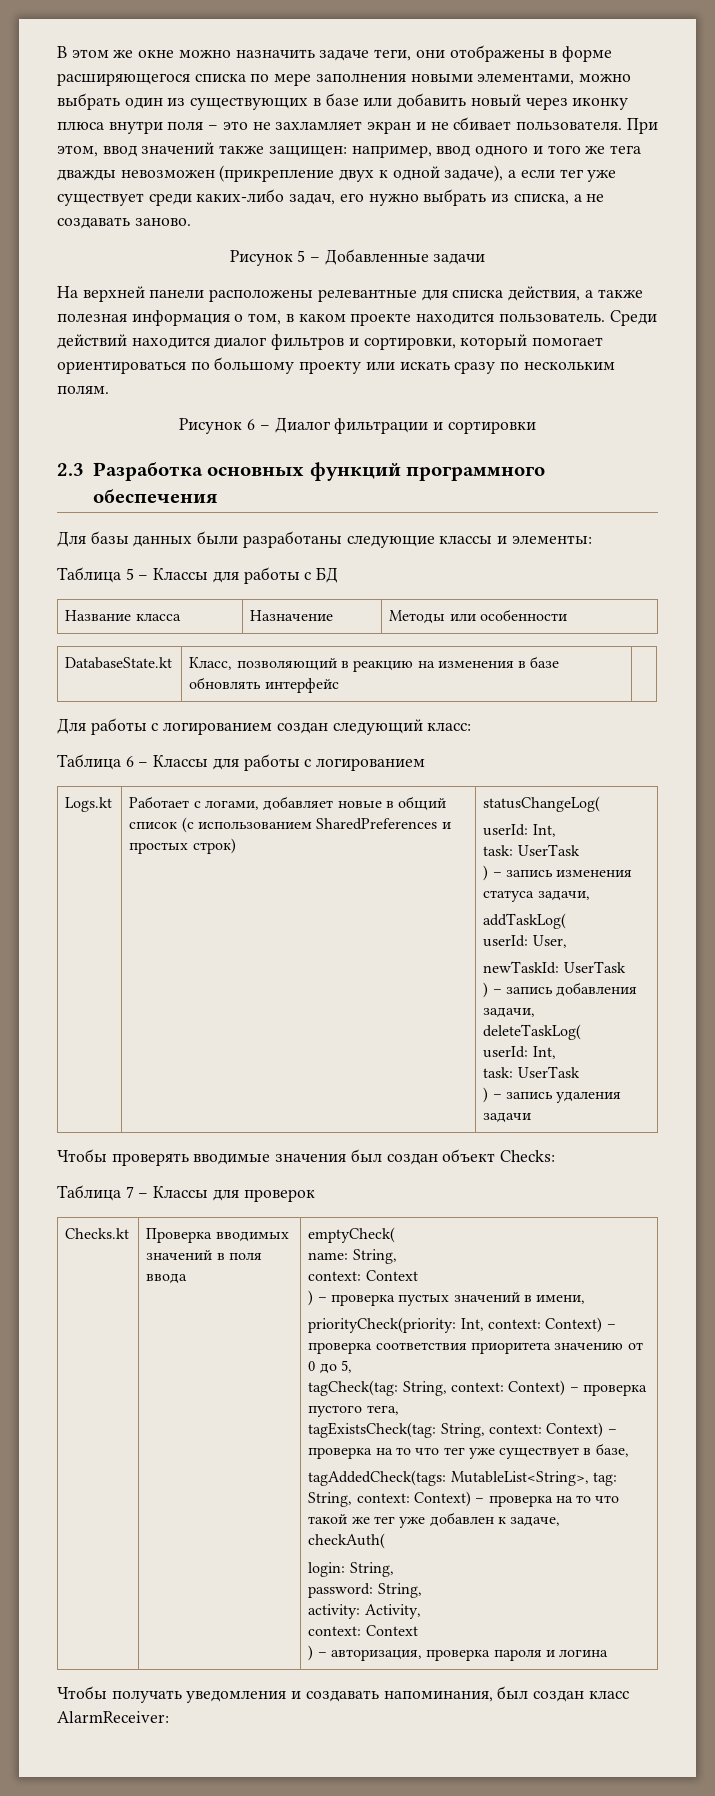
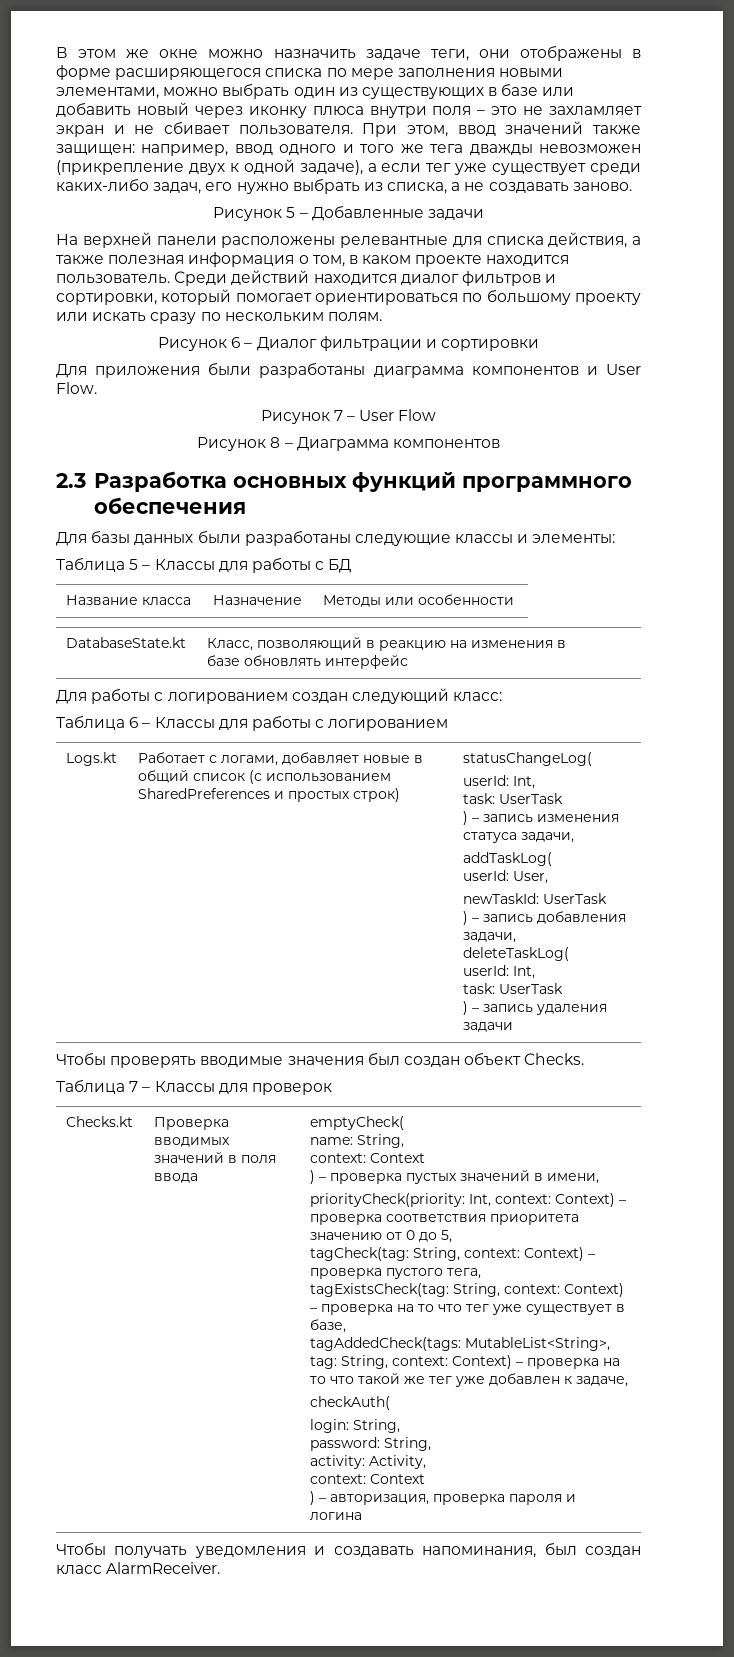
+ Для приложения были разработаны диаграмма компонентов и User Flow.
+ Рисунок 7 – User Flow
+ Рисунок 8 – Диаграмма компонентов
- Чтобы проверять вводимые значения был создан объект Checks:
+ Чтобы проверять вводимые значения был создан объект Checks.
- Чтобы получать уведомления и создавать напоминания, был создан класс AlarmReceiver:
+ Чтобы получать уведомления и создавать напоминания, был создан класс AlarmReceiver.

